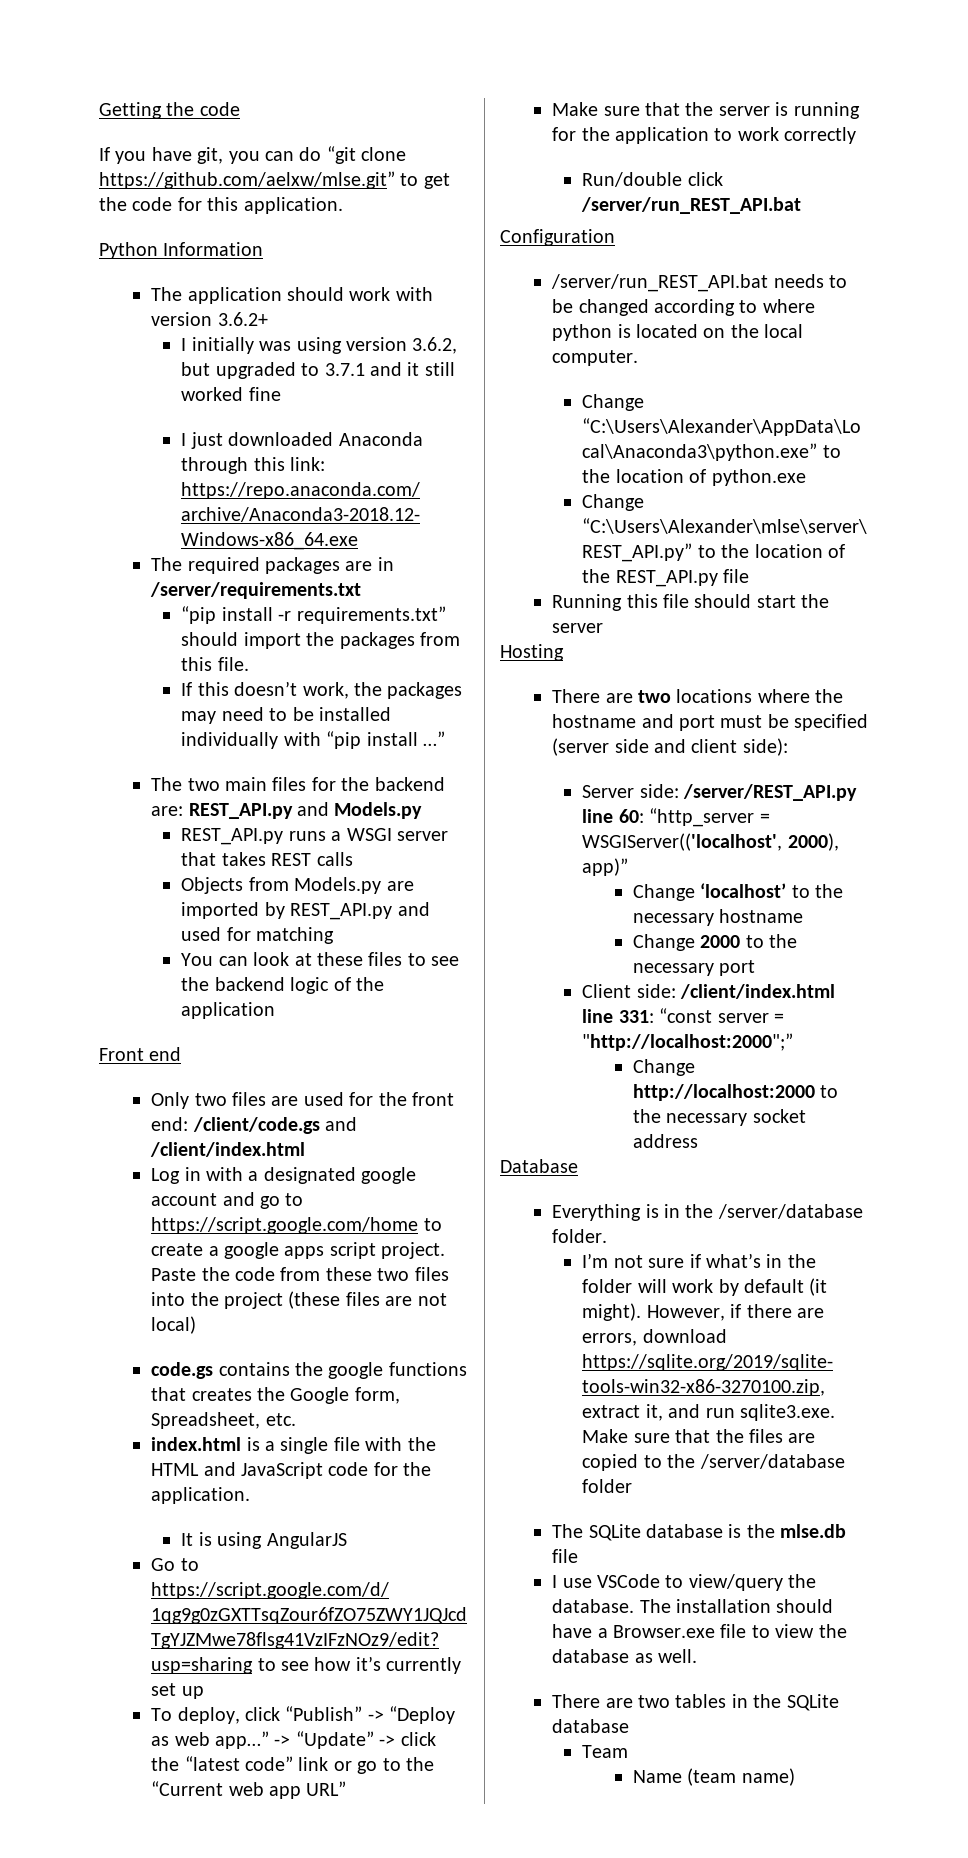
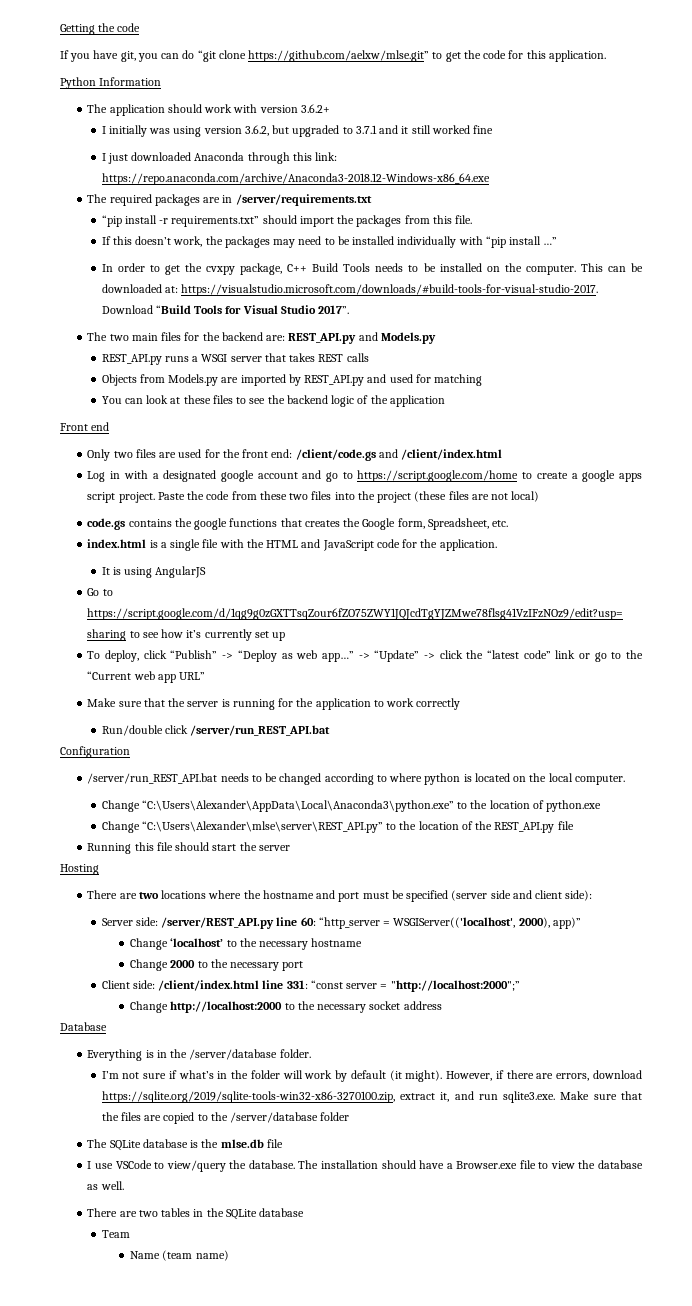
+ In order to get the cvxpy package, C++ Build Tools needs to be installed on the computer. This can be downloaded at: https://visualstudio.microsoft.com/downloads/#build-tools-for-visual-studio-2017. Download “Build Tools for Visual Studio 2017”.

